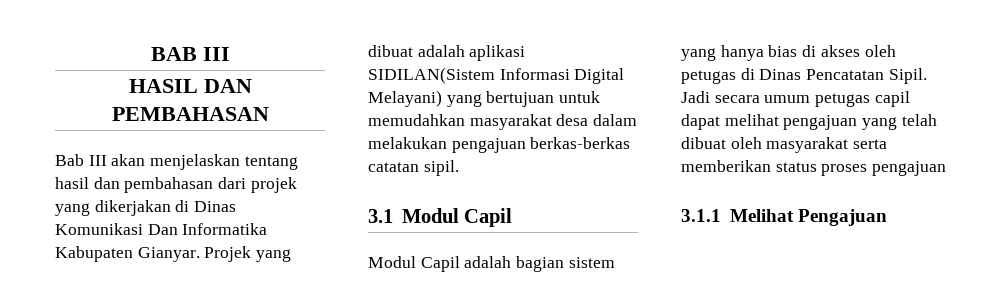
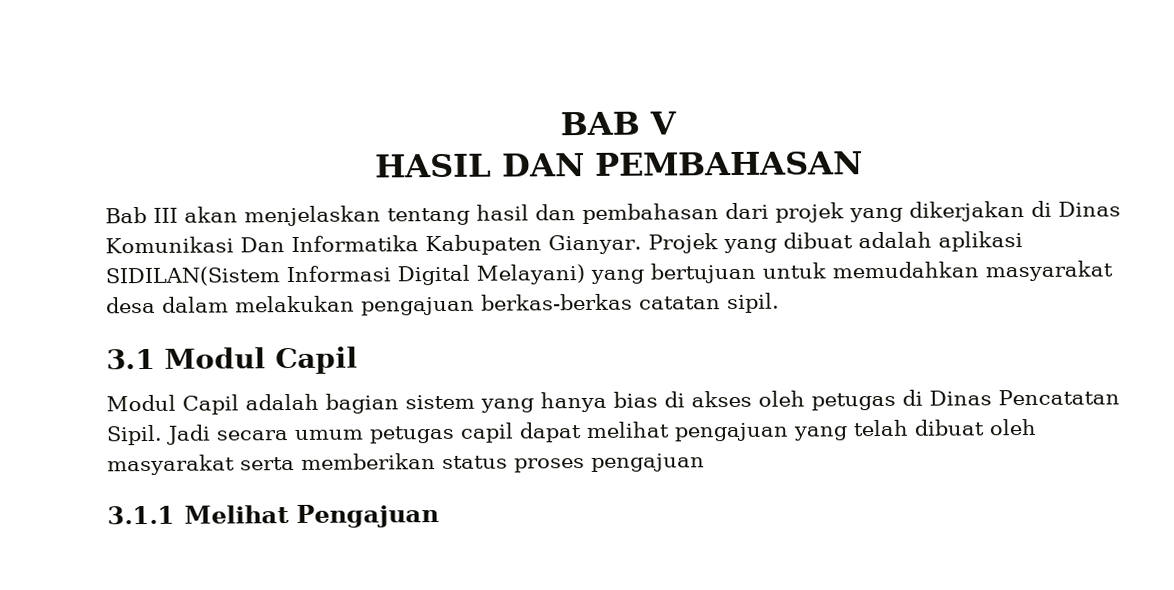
- BAB III
+ BAB V

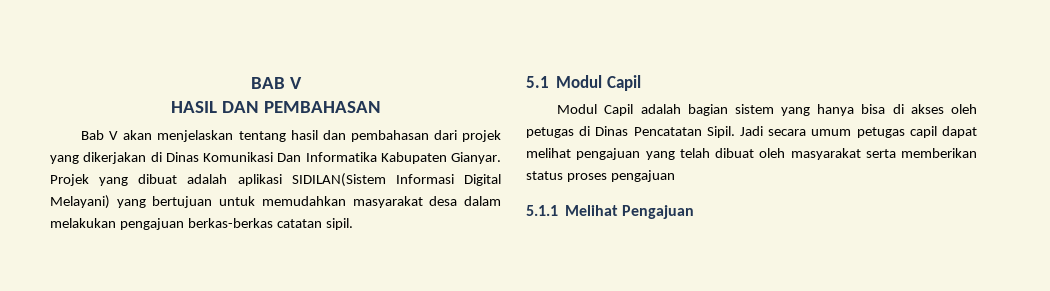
- Bab III akan menjelaskan tentang hasil dan pembahasan dari projek yang dikerjakan di Dinas Komunikasi Dan Informatika Kabupaten Gianyar.
+ Bab V akan menjelaskan tentang hasil dan pembahasan dari projek yang dikerjakan di Dinas Komunikasi Dan Informatika Kabupaten Gianyar.
- 3.1 Modul Capil
+ 5.1 Modul Capil
- Modul Capil adalah bagian sistem yang hanya bias di akses oleh petugas di Dinas Pencatatan Sipil.
+ Modul Capil adalah bagian sistem yang hanya bisa di akses oleh petugas di Dinas Pencatatan Sipil.
- 3.1.1 Melihat Pengajuan
+ 5.1.1 Melihat Pengajuan

